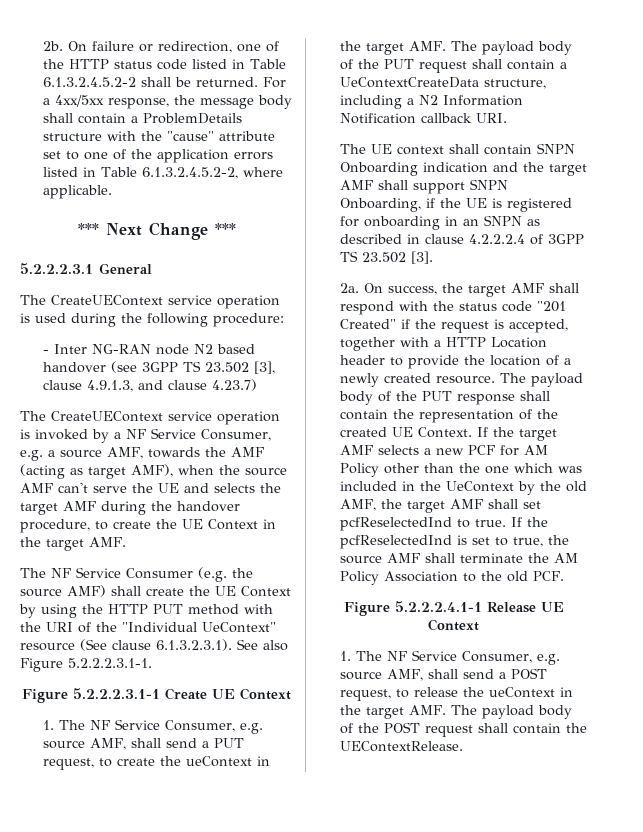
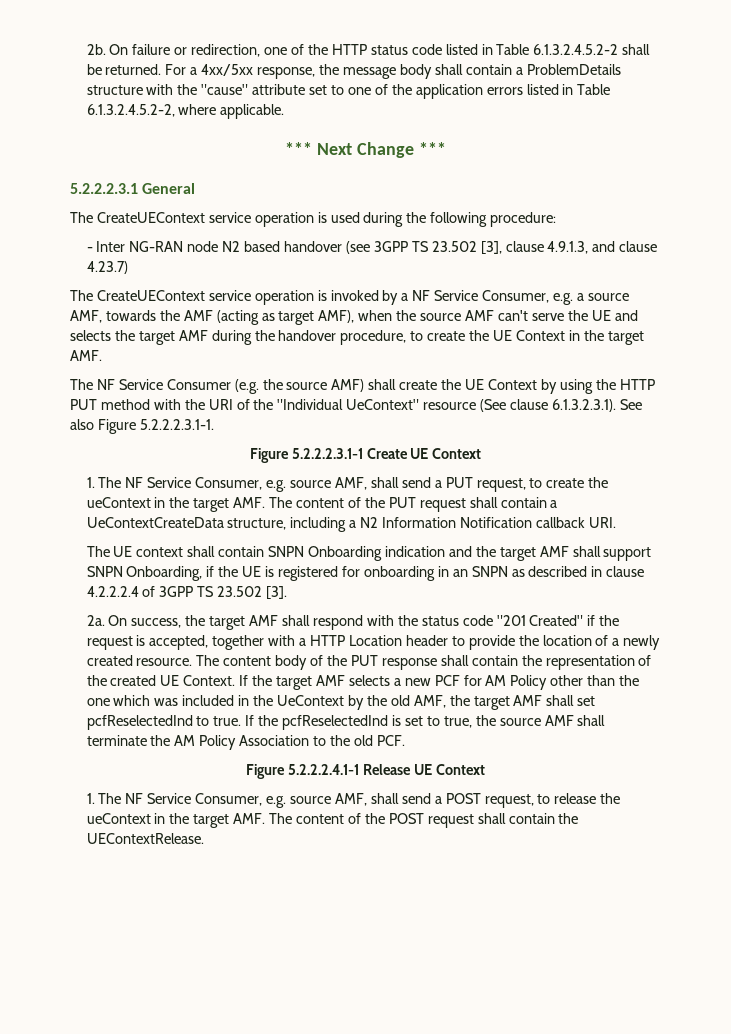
- 1. The NF Service Consumer, e.g. source AMF, shall send a PUT request, to create the ueContext in the target AMF. The payload body of the PUT request shall contain a UeContextCreateData structure, including a N2 Information Notification callback URI.
+ 1. The NF Service Consumer, e.g. source AMF, shall send a PUT request, to create the ueContext in the target AMF. The content of the PUT request shall contain a UeContextCreateData structure, including a N2 Information Notification callback URI.
- The payload body of the PUT response shall contain the representation of the created UE Context.
+ The content body of the PUT response shall contain the representation of the created UE Context.
- 1. The NF Service Consumer, e.g. source AMF, shall send a POST request, to release the ueContext in the target AMF. The payload body of the POST request shall contain the UEContextRelease.
+ 1. The NF Service Consumer, e.g. source AMF, shall send a POST request, to release the ueContext in the target AMF. The content of the POST request shall contain the UEContextRelease.

